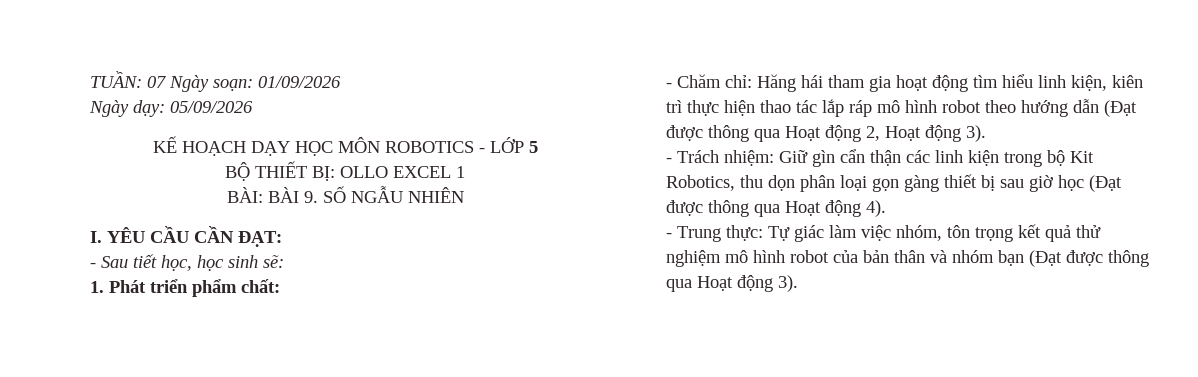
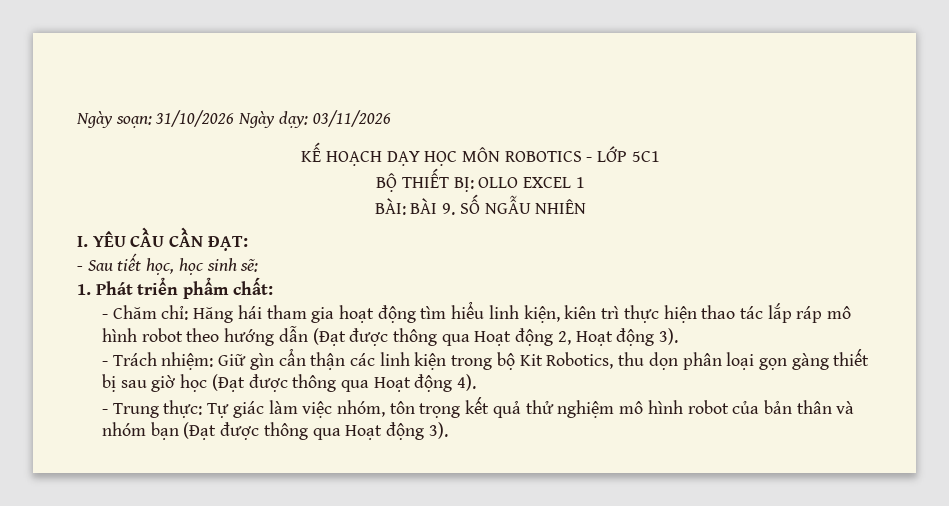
- TUẦN: 07 Ngày soạn: 01/09/2026
- Ngày dạy: 05/09/2026
+ Ngày soạn: 31/10/2026 Ngày dạy: 03/11/2026
- KẾ HOẠCH DẠY HỌC MÔN ROBOTICS - LỚP 5
+ KẾ HOẠCH DẠY HỌC MÔN ROBOTICS - LỚP 5C1

